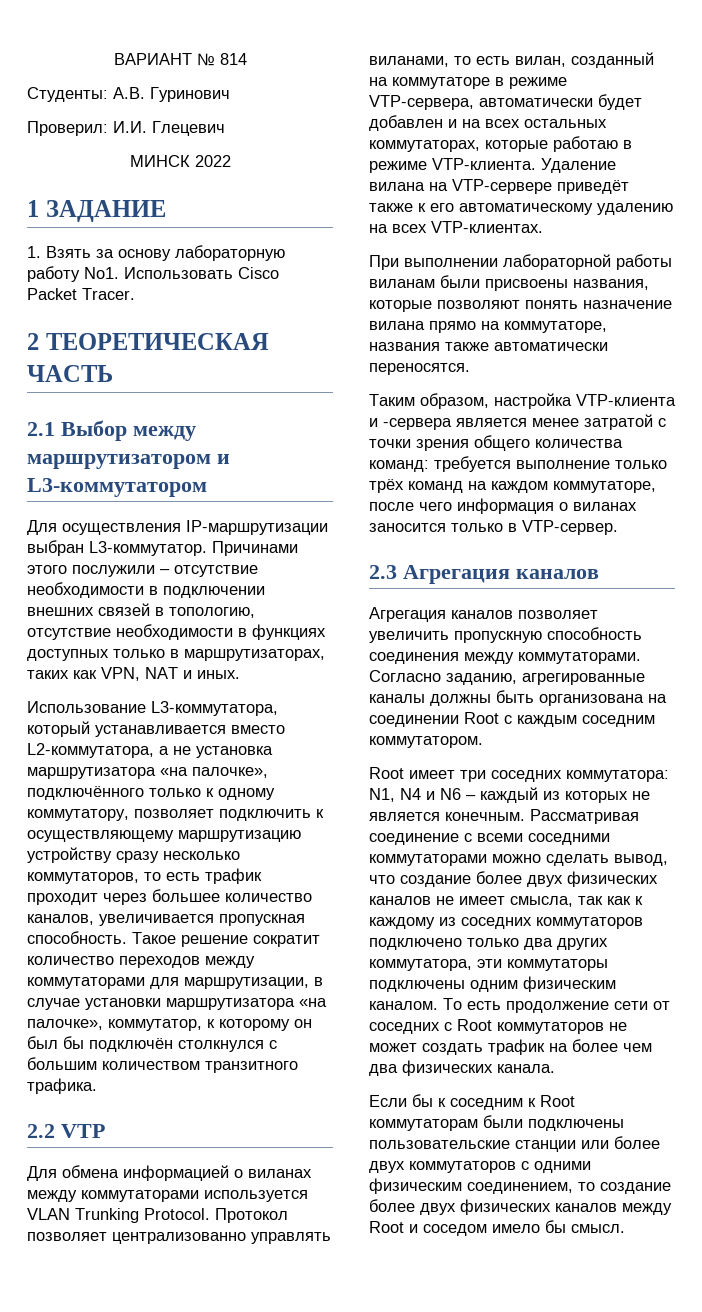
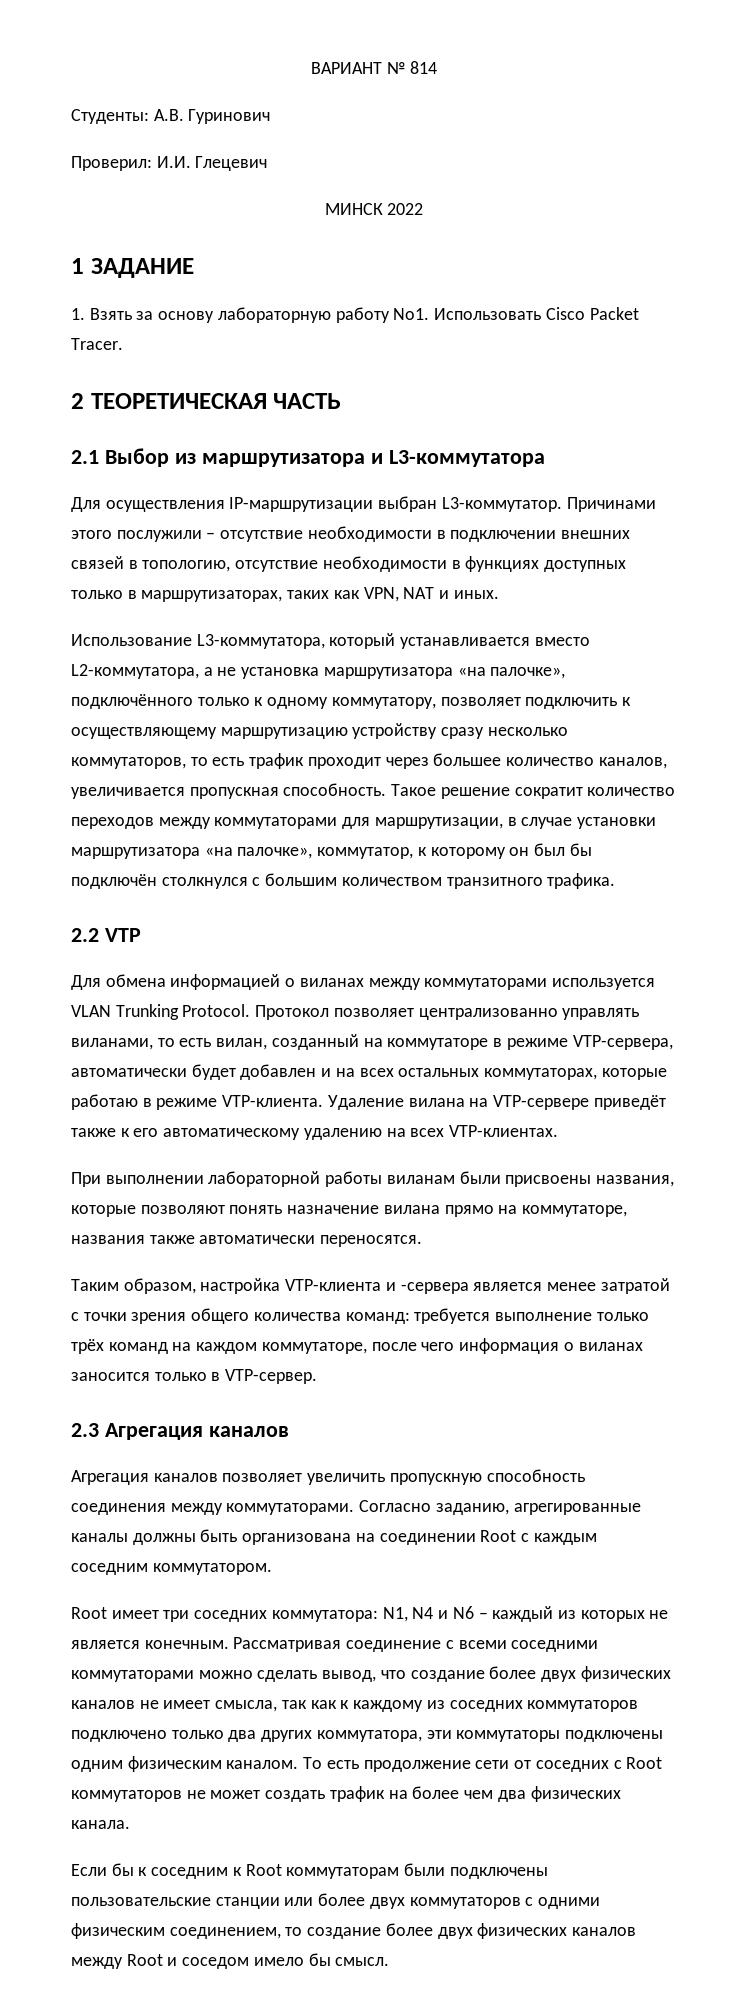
- 2.1 Выбор между маршрутизатором и L3-коммутатором
+ 2.1 Выбор из маршрутизатора и L3-коммутатора

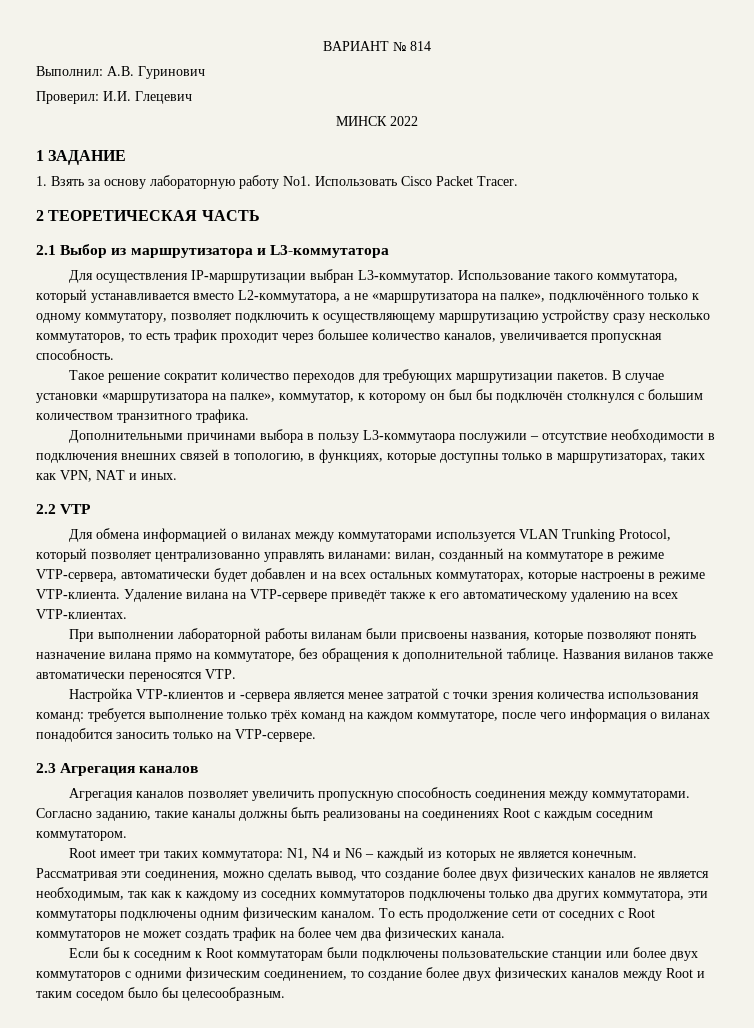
- Студенты: А.В. Гуринович
+ Выполнил: А.В. Гуринович
- Причинами этого послужили – отсутствие необходимости в подключении внешних связей в топологию, отсутствие необходимости в функциях доступных только в маршрутизаторах, таких как VPN, NAT и иных.
- Использование L3-коммутатора, который устанавливается вместо L2-коммутатора, а не установка маршрутизатора «на палочке», подключённого только к одному коммутатору, позволяет подключить к осуществляющему маршрутизацию устройству сразу несколько коммутаторов, то есть трафик проходит через большее количество каналов, увеличивается пропускная способность. Такое решение сократит количество переходов между коммутаторами для маршрутизации, в случае установки маршрутизатора «на палочке», коммутатор, к которому он был бы подключён столкнулся с большим количеством транзитного трафика.
+ Использование такого коммутатора, который устанавливается вместо L2-коммутатора, а не «маршрутизатора на палке», подключённого только к одному коммутатору, позволяет подключить к осуществляющему маршрутизацию устройству сразу несколько коммутаторов, то есть трафик проходит через большее количество каналов, увеличивается пропускная способность.
+ Такое решение сократит количество переходов для требующих маршрутизации пакетов. В случае установки «маршрутизатора на палке», коммутатор, к которому он был бы подключён столкнулся с большим количеством транзитного трафика.
+ Дополнительными причинами выбора в пользу L3-коммутаора послужили – отсутствие необходимости в подключения внешних связей в топологию, в функциях, которые доступны только в маршрутизаторах, таких как VPN, NAT и иных.
- Для обмена информацией о виланах между коммутаторами используется VLAN Trunking Protocol. Протокол позволяет централизованно управлять виланами, то есть вилан, созданный на коммутаторе в режиме VTP-сервера, автоматически будет добавлен и на всех остальных коммутаторах, которые работаю в режиме VTP-клиента.
+ Для обмена информацией о виланах между коммутаторами используется VLAN Trunking Protocol, который позволяет централизованно управлять виланами: вилан, созданный на коммутаторе в режиме VTP-сервера, автоматически будет добавлен и на всех остальных коммутаторах, которые настроены в режиме VTP-клиента.
- При выполнении лабораторной работы виланам были присвоены названия, которые позволяют понять назначение вилана прямо на коммутаторе, названия также автоматически переносятся.
- Таким образом, настройка VTP-клиента и -сервера является менее затратой с точки зрения общего количества команд: требуется выполнение только трёх команд на каждом коммутаторе, после чего информация о виланах заносится только в VTP-сервер.
+ При выполнении лабораторной работы виланам были присвоены названия, которые позволяют понять назначение вилана прямо на коммутаторе, без обращения к дополнительной таблице. Названия виланов также автоматически переносятся VTP.
+ Настройка VTP-клиентов и -сервера является менее затратой с точки зрения количества использования команд: требуется выполнение только трёх команд на каждом коммутаторе, после чего информация о виланах понадобится заносить только на VTP-сервере.
- Согласно заданию, агрегированные каналы должны быть организована на соединении Root с каждым соседним коммутатором.
+ Согласно заданию, такие каналы должны быть реализованы на соединениях Root с каждым соседним коммутатором.
- Root имеет три соседних коммутатора: N1, N4 и N6 – каждый из которых не является конечным.
+ Root имеет три таких коммутатора: N1, N4 и N6 – каждый из которых не является конечным.
- Рассматривая соединение с всеми соседними коммутаторами можно сделать вывод, что создание более двух физических каналов не имеет смысла, так как к каждому из соседних коммутаторов подключено только два других коммутатора, эти коммутаторы подключены одним физическим каналом.
+ Рассматривая эти соединения, можно сделать вывод, что создание более двух физических каналов не является необходимым, так как к каждому из соседних коммутаторов подключены только два других коммутатора, эти коммутаторы подключены одним физическим каналом.
- Если бы к соседним к Root коммутаторам были подключены пользовательские станции или более двух коммутаторов с одними физическим соединением, то создание более двух физических каналов между Root и соседом имело бы смысл.
+ Если бы к соседним к Root коммутаторам были подключены пользовательские станции или более двух коммутаторов с одними физическим соединением, то создание более двух физических каналов между Root и таким соседом было бы целесообразным.

